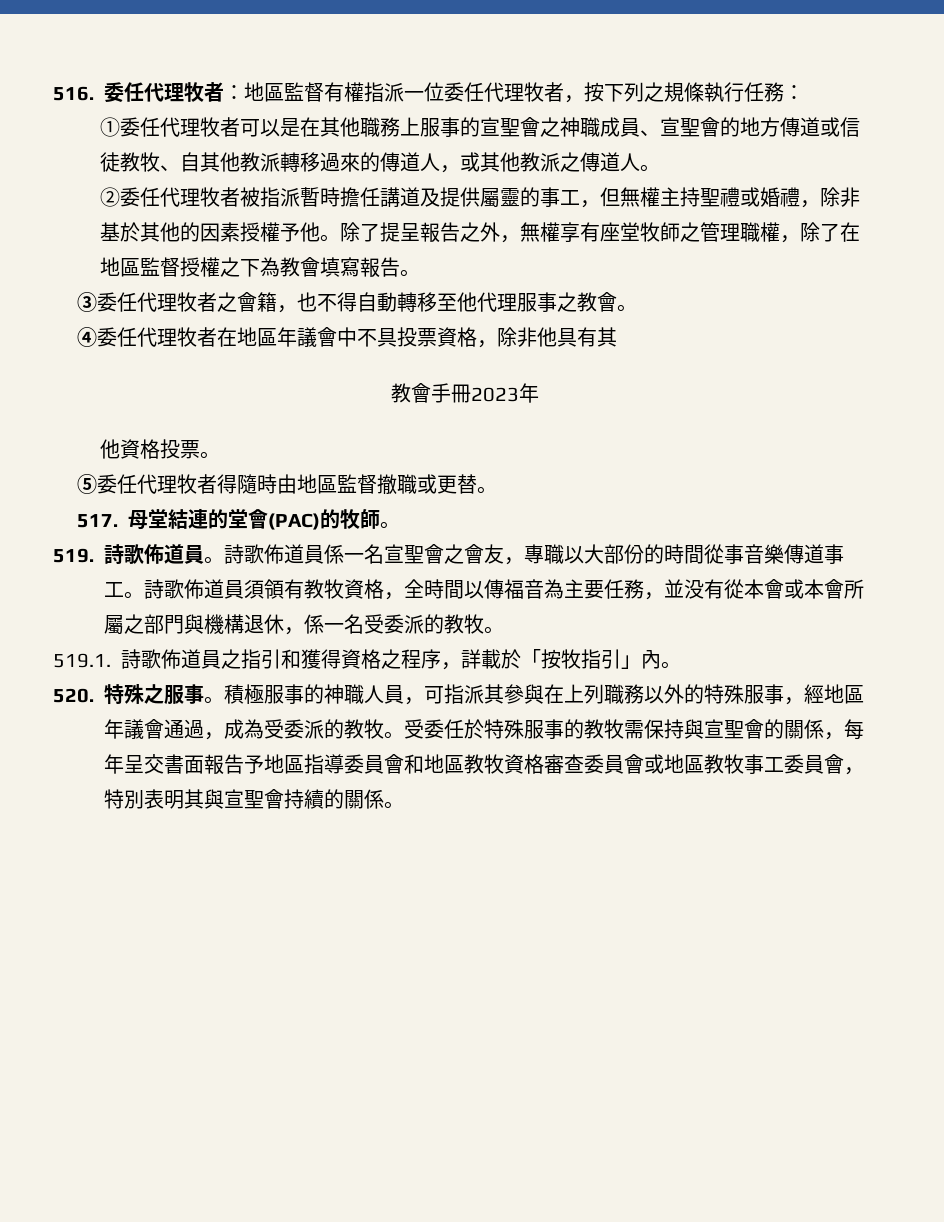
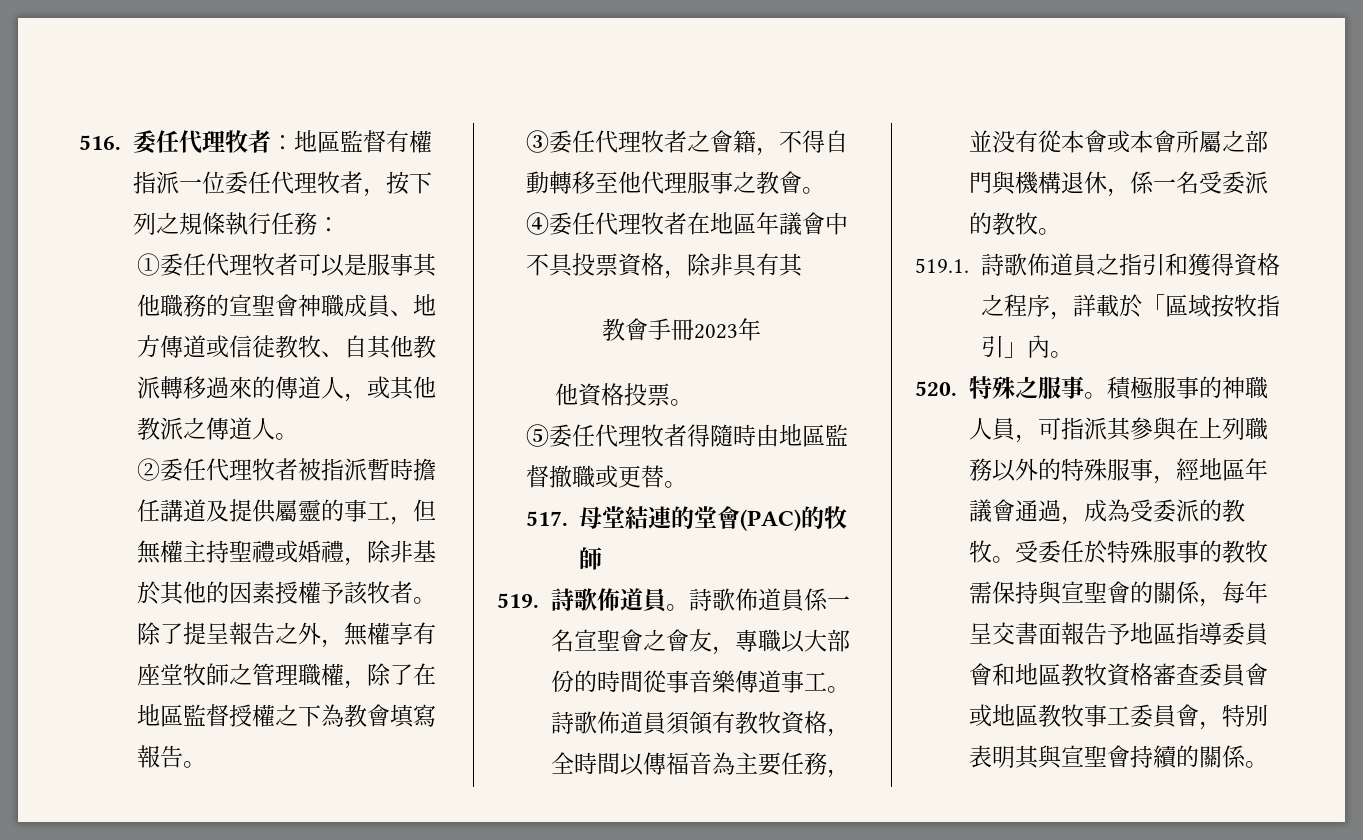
- ➀委任代理牧者可以是在其他職務上服事的宣聖會之神職成員、宣聖會的地方傳道或信徒教牧、自其他教派轉移過來的傳道人，或其他教派之傳道人。
+ ➀委任代理牧者可以是服事其他職務的宣聖會神職成員、地方傳道或信徒教牧、自其他教派轉移過來的傳道人，或其他教派之傳道人。
- ➁委任代理牧者被指派暫時擔任講道及提供屬靈的事工，但無權主持聖禮或婚禮，除非基於其他的因素授權予他。
+ ➁委任代理牧者被指派暫時擔任講道及提供屬靈的事工，但無權主持聖禮或婚禮，除非基於其他的因素授權予該牧者。
- ➂委任代理牧者之會籍，也不得自動轉移至他代理服事之教會。
+ ➂委任代理牧者之會籍，不得自動轉移至他代理服事之教會。
- ➃委任代理牧者在地區年議會中不具投票資格，除非他具有其
+ ➃委任代理牧者在地區年議會中不具投票資格，除非具有其
- 517.母堂結連的堂會(PAC)的牧師。
+ 517.母堂結連的堂會(PAC)的牧師
- 519.1.詩歌佈道員之指引和獲得資格之程序，詳載於「按牧指引」內。
+ 519.1.詩歌佈道員之指引和獲得資格之程序，詳載於「區域按牧指引」內。

